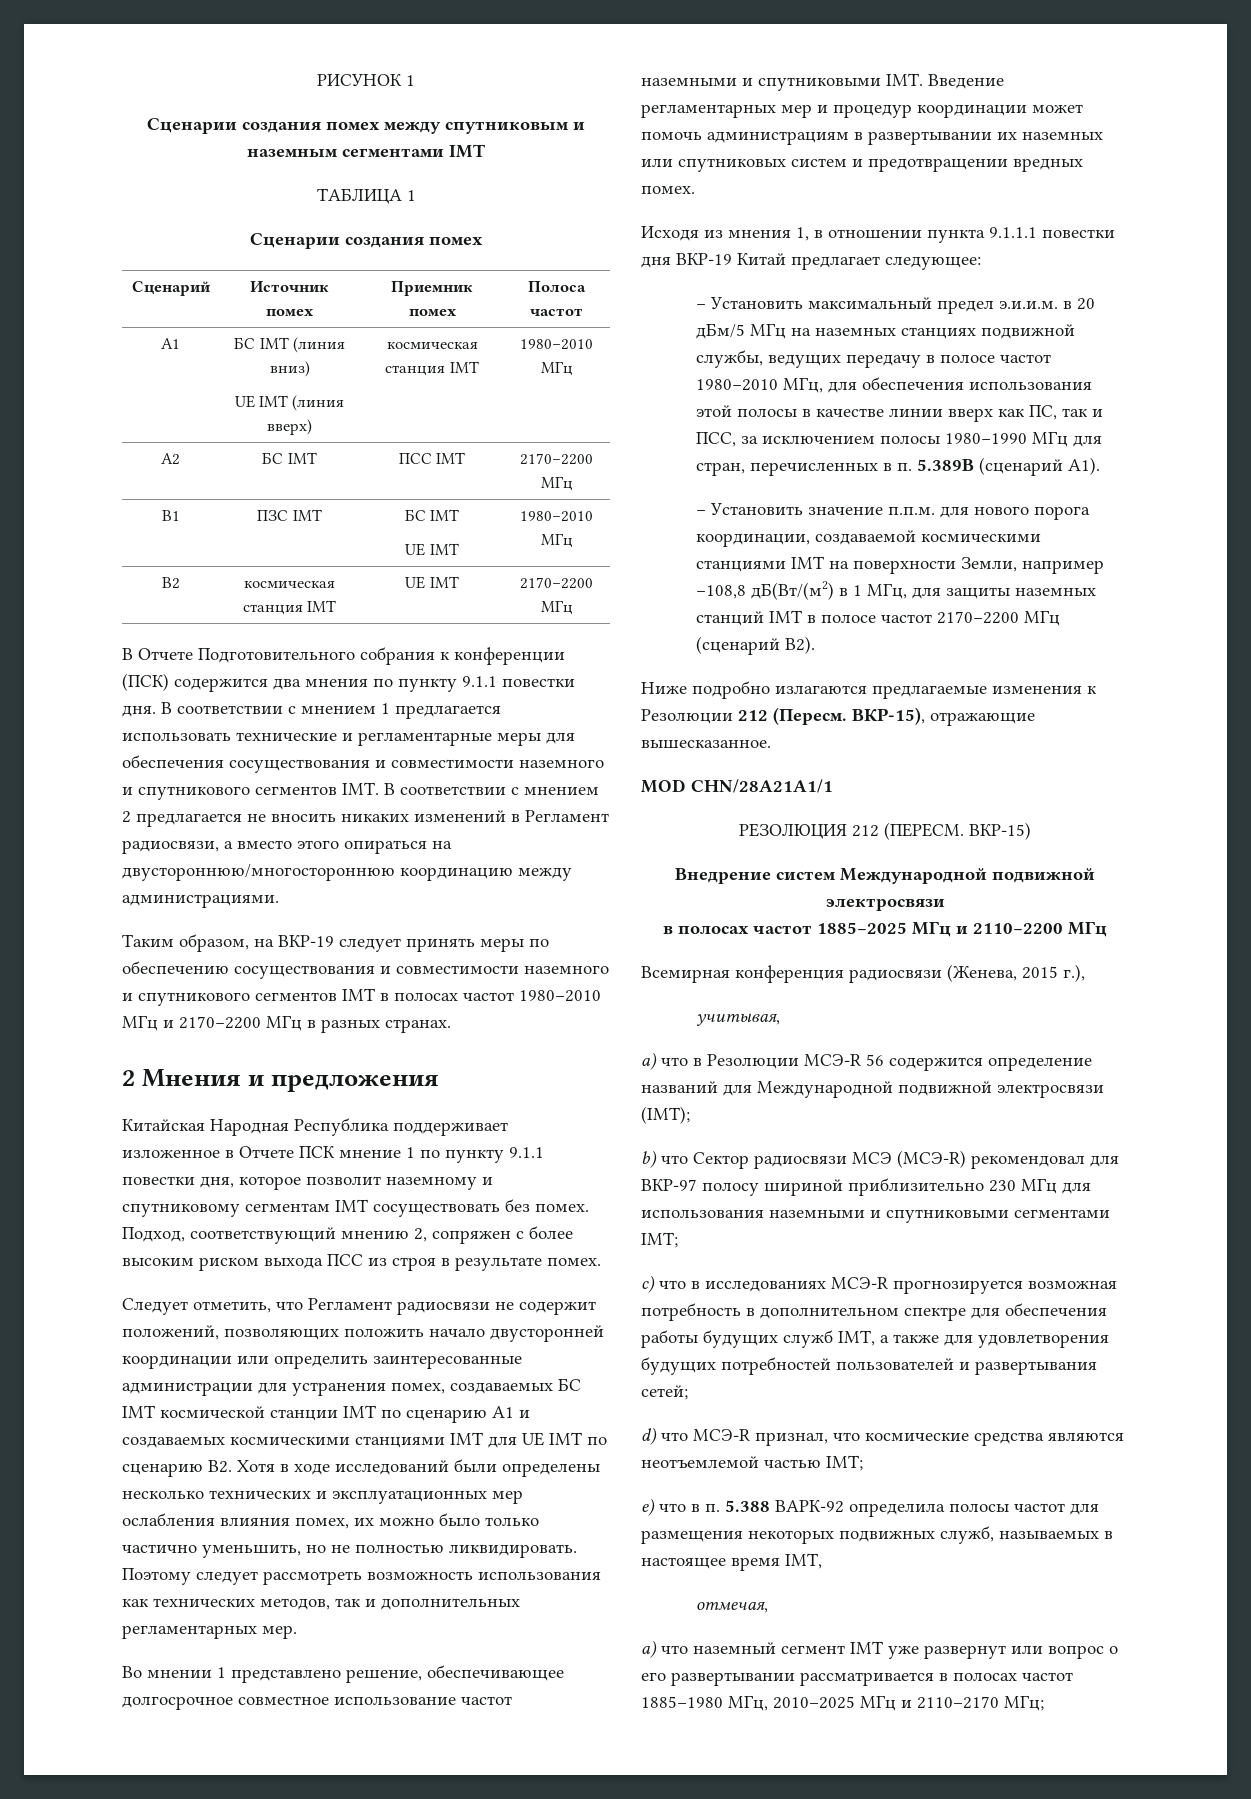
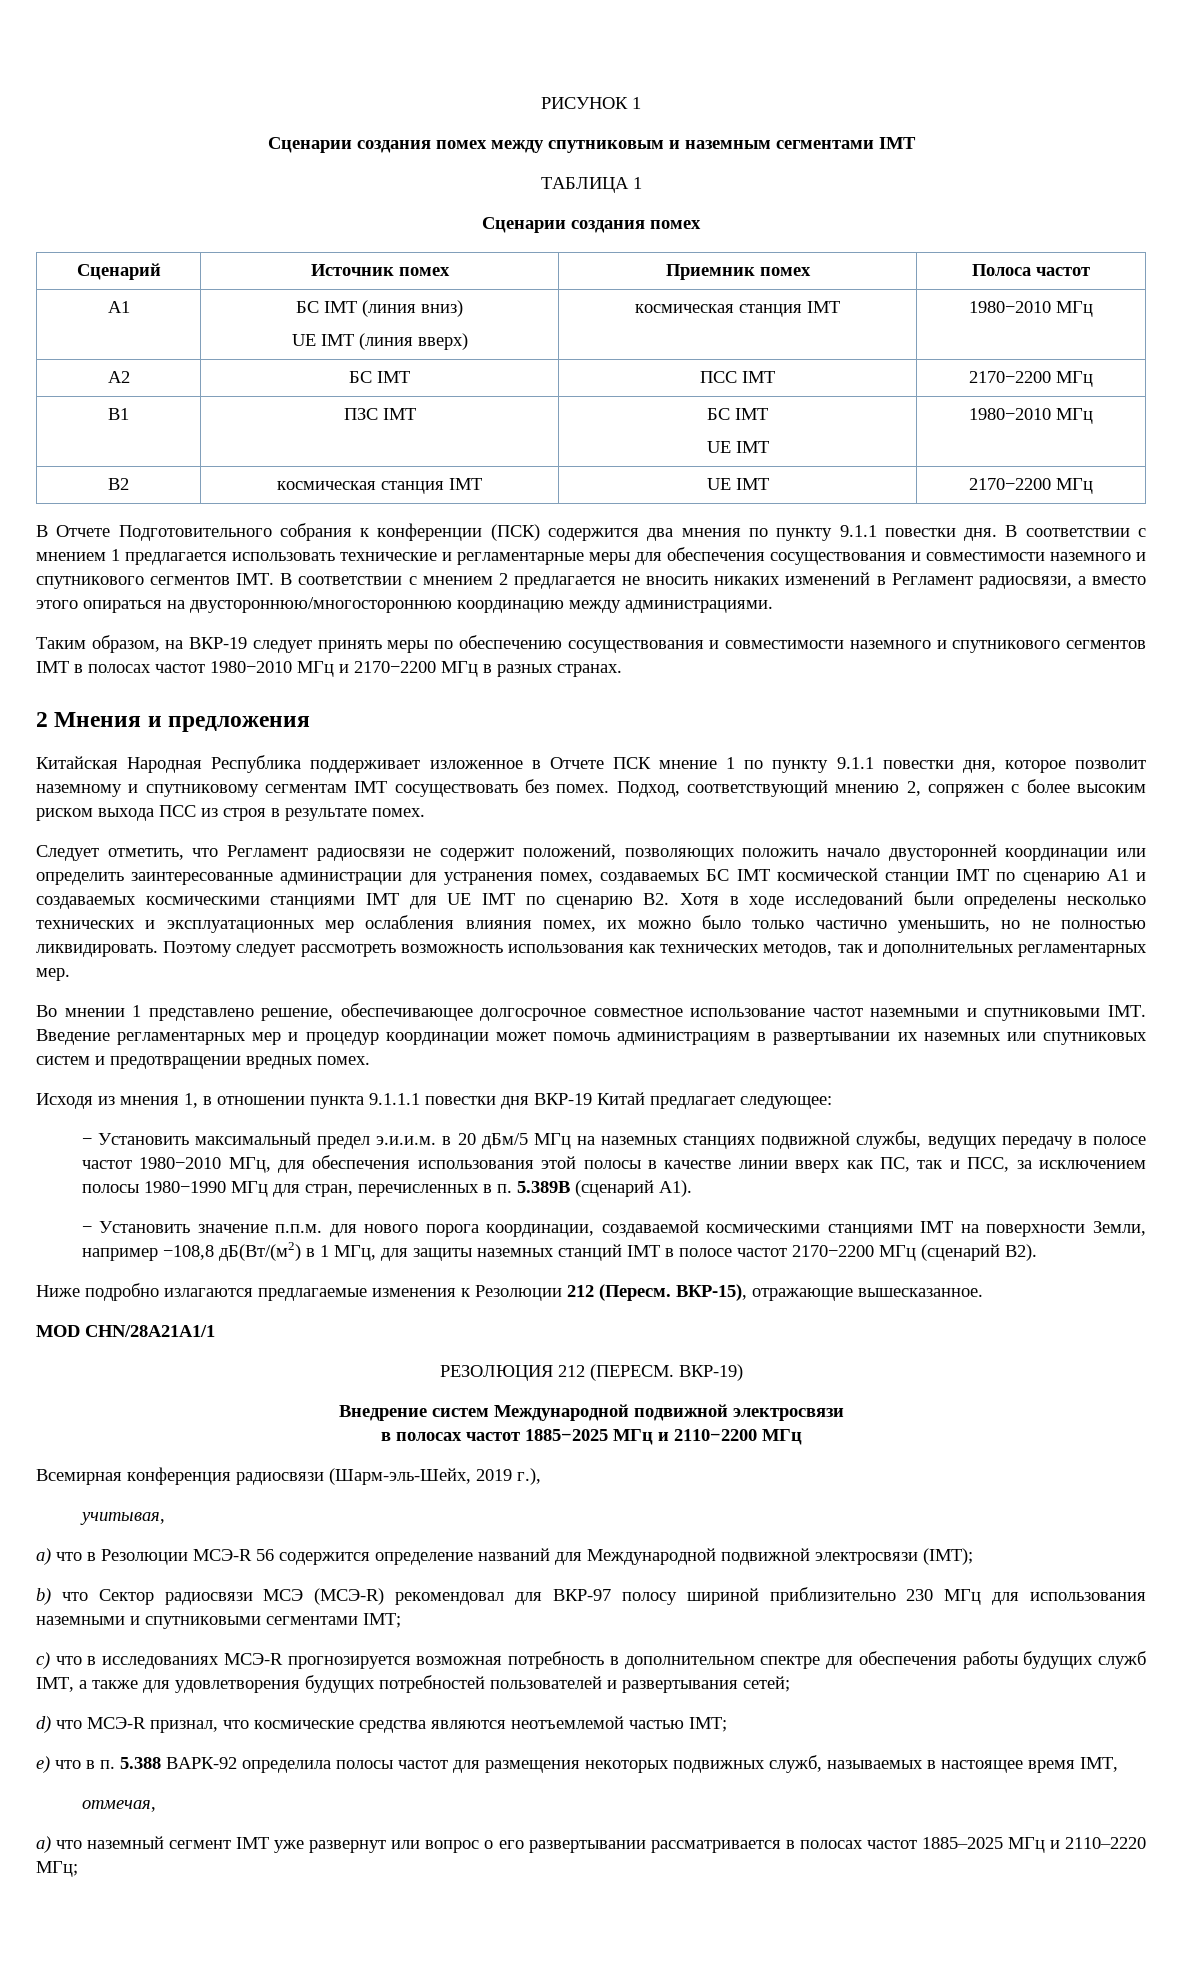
- ВКР-15)
+ ВКР-19)
- Всемирная конференция радиосвязи (Женева, 2015 г.),
+ Всемирная конференция радиосвязи (Шарм-эль-Шейх, 2019 г.),
- a) что наземный сегмент IMT уже развернут или вопрос о его развертывании рассматривается в полосах частот 1885–1980 МГц, 2010–2025 МГц и 2110–2170 МГц;
+ a) что наземный сегмент IMT уже развернут или вопрос о его развертывании рассматривается в полосах частот 1885–2025 МГц и 2110–2220 МГц;

